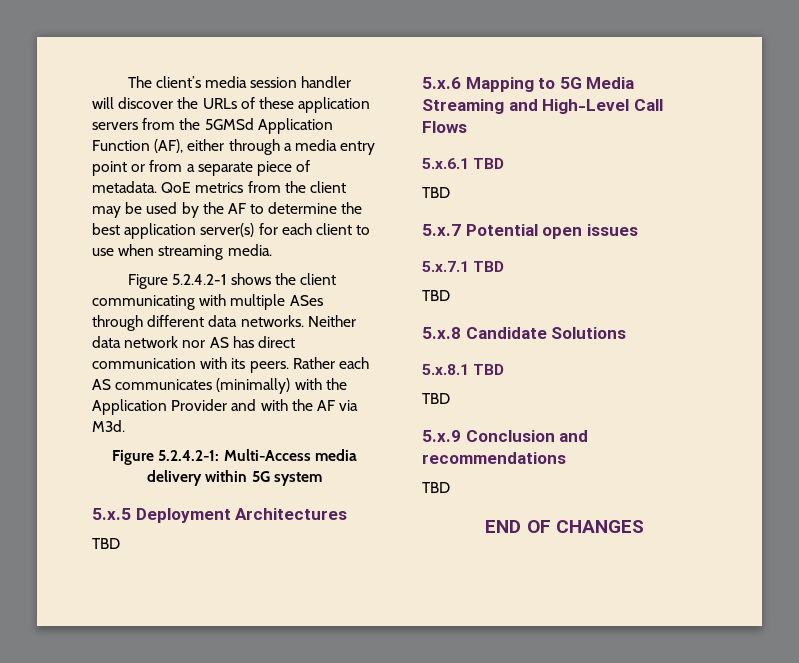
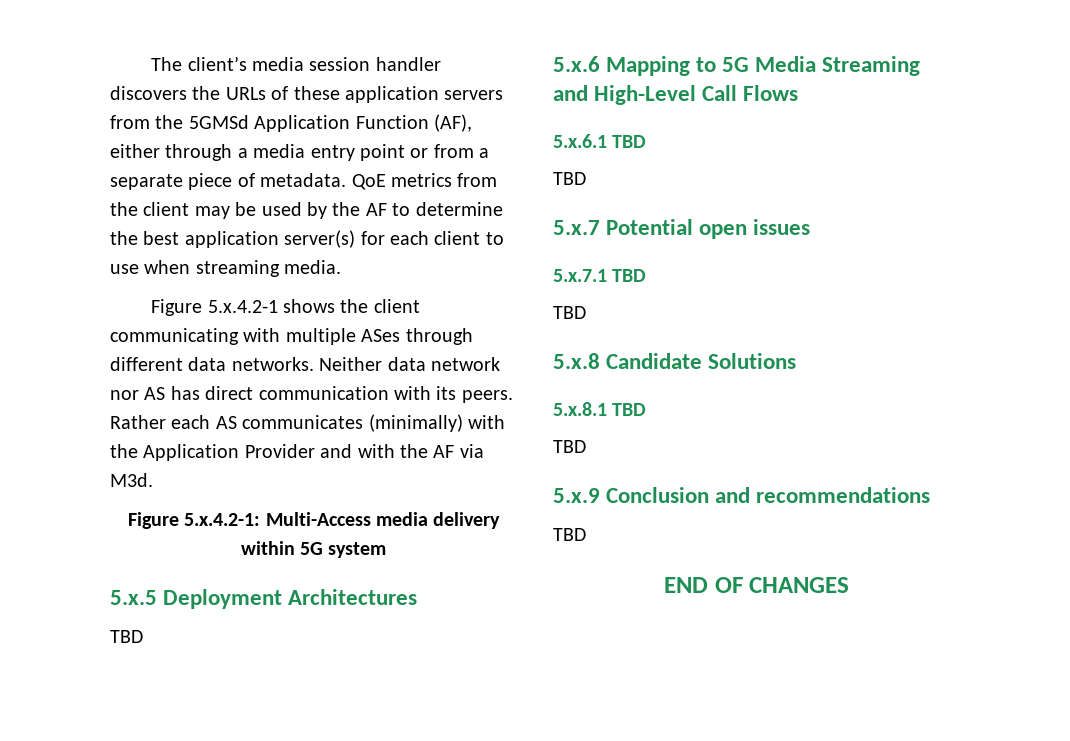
- The client’s media session handler will discover the URLs of these application servers from the 5GMSd Application Function (AF), either through a media entry point or from a separate piece of metadata.
+ The client’s media session handler discovers the URLs of these application servers from the 5GMSd Application Function (AF), either through a media entry point or from a separate piece of metadata.
- Figure 5.2.4.2-1 shows the client communicating with multiple ASes through different data networks.
+ Figure 5.x.4.2-1 shows the client communicating with multiple ASes through different data networks.
- Figure 5.2.4.2-1: Multi-Access media delivery within 5G system
+ Figure 5.x.4.2-1: Multi-Access media delivery within 5G system

